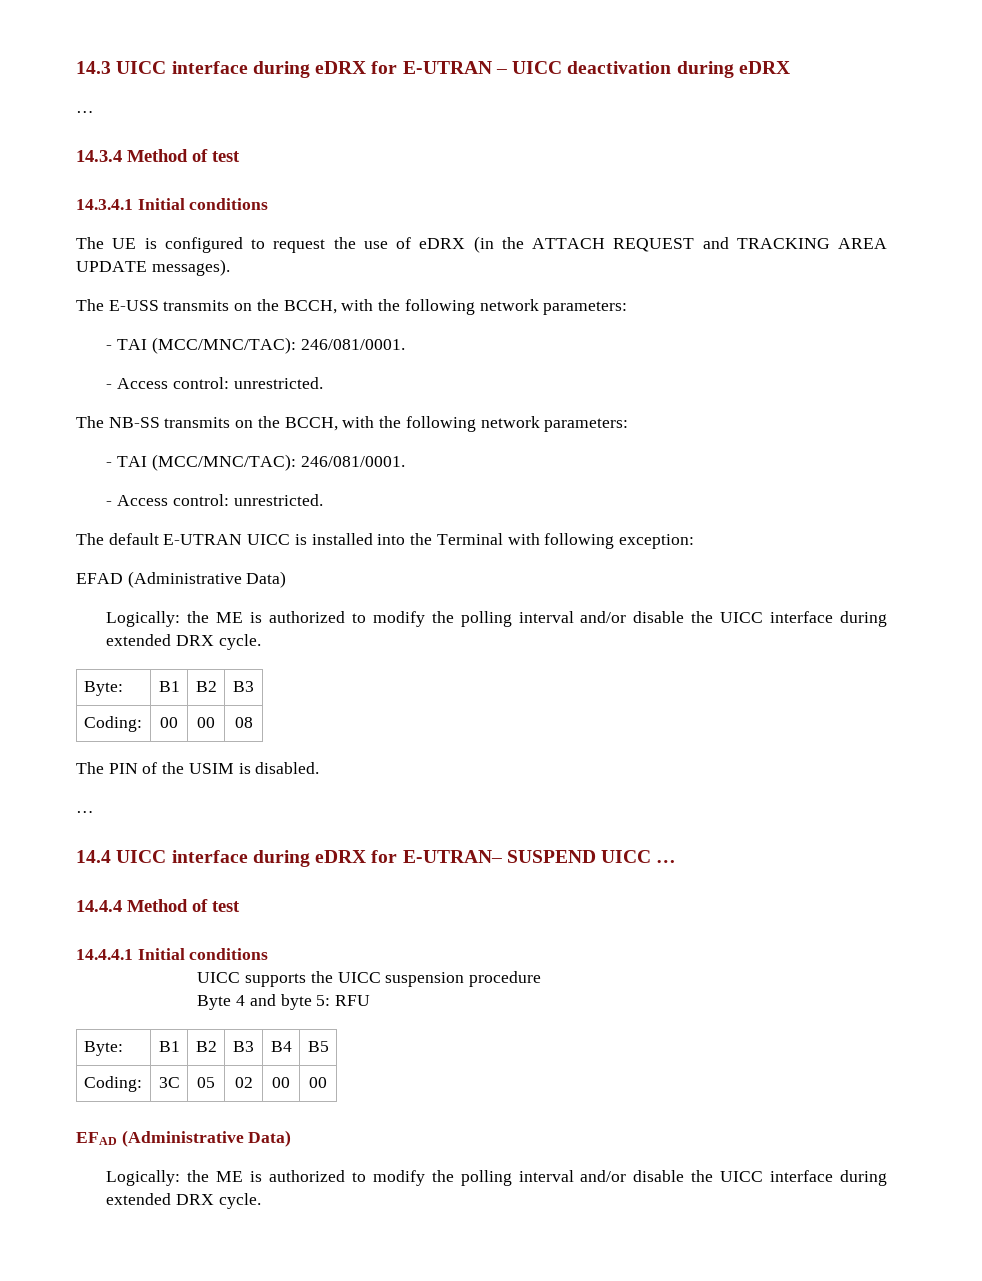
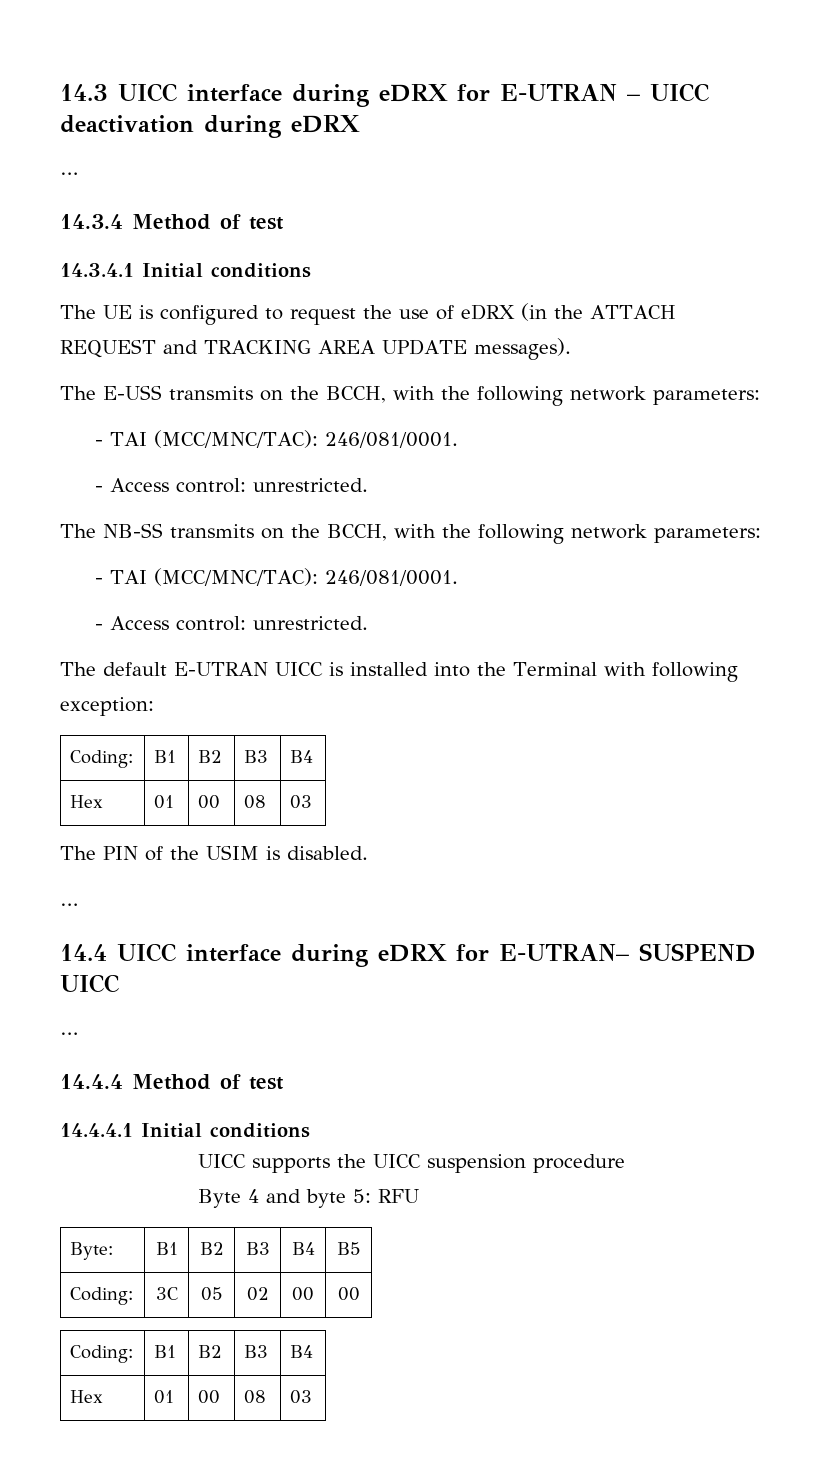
  The default E-UTRAN UICC is installed into the Terminal with following exception:
- EFAD (Administrative Data)
- Logically: the ME is authorized to modify the polling interval and/or disable the UICC interface during extended DRX cycle.
- Byte: | B1 | B2 | B3
- Coding: | 00 | 00 | 08
+ Coding: | B1 | B2 | B3 | B4
+ Hex | 01 | 00 | 08 | 03
- 14.4 UICC interface during eDRX for E-UTRAN– SUSPEND UICC …
+ 14.4 UICC interface during eDRX for E-UTRAN– SUSPEND UICC
+ …
  Coding: | 3C | 05 | 02 | 00 | 00
- EFAD (Administrative Data)
- Logically: the ME is authorized to modify the polling interval and/or disable the UICC interface during extended DRX cycle.
+ Coding: | B1 | B2 | B3 | B4
+ Hex | 01 | 00 | 08 | 03

